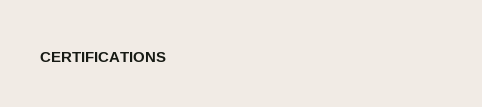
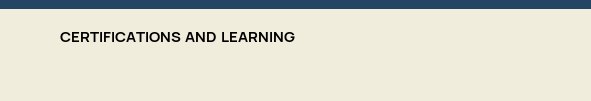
- CERTIFICATIONS
+ CERTIFICATIONS AND LEARNING

